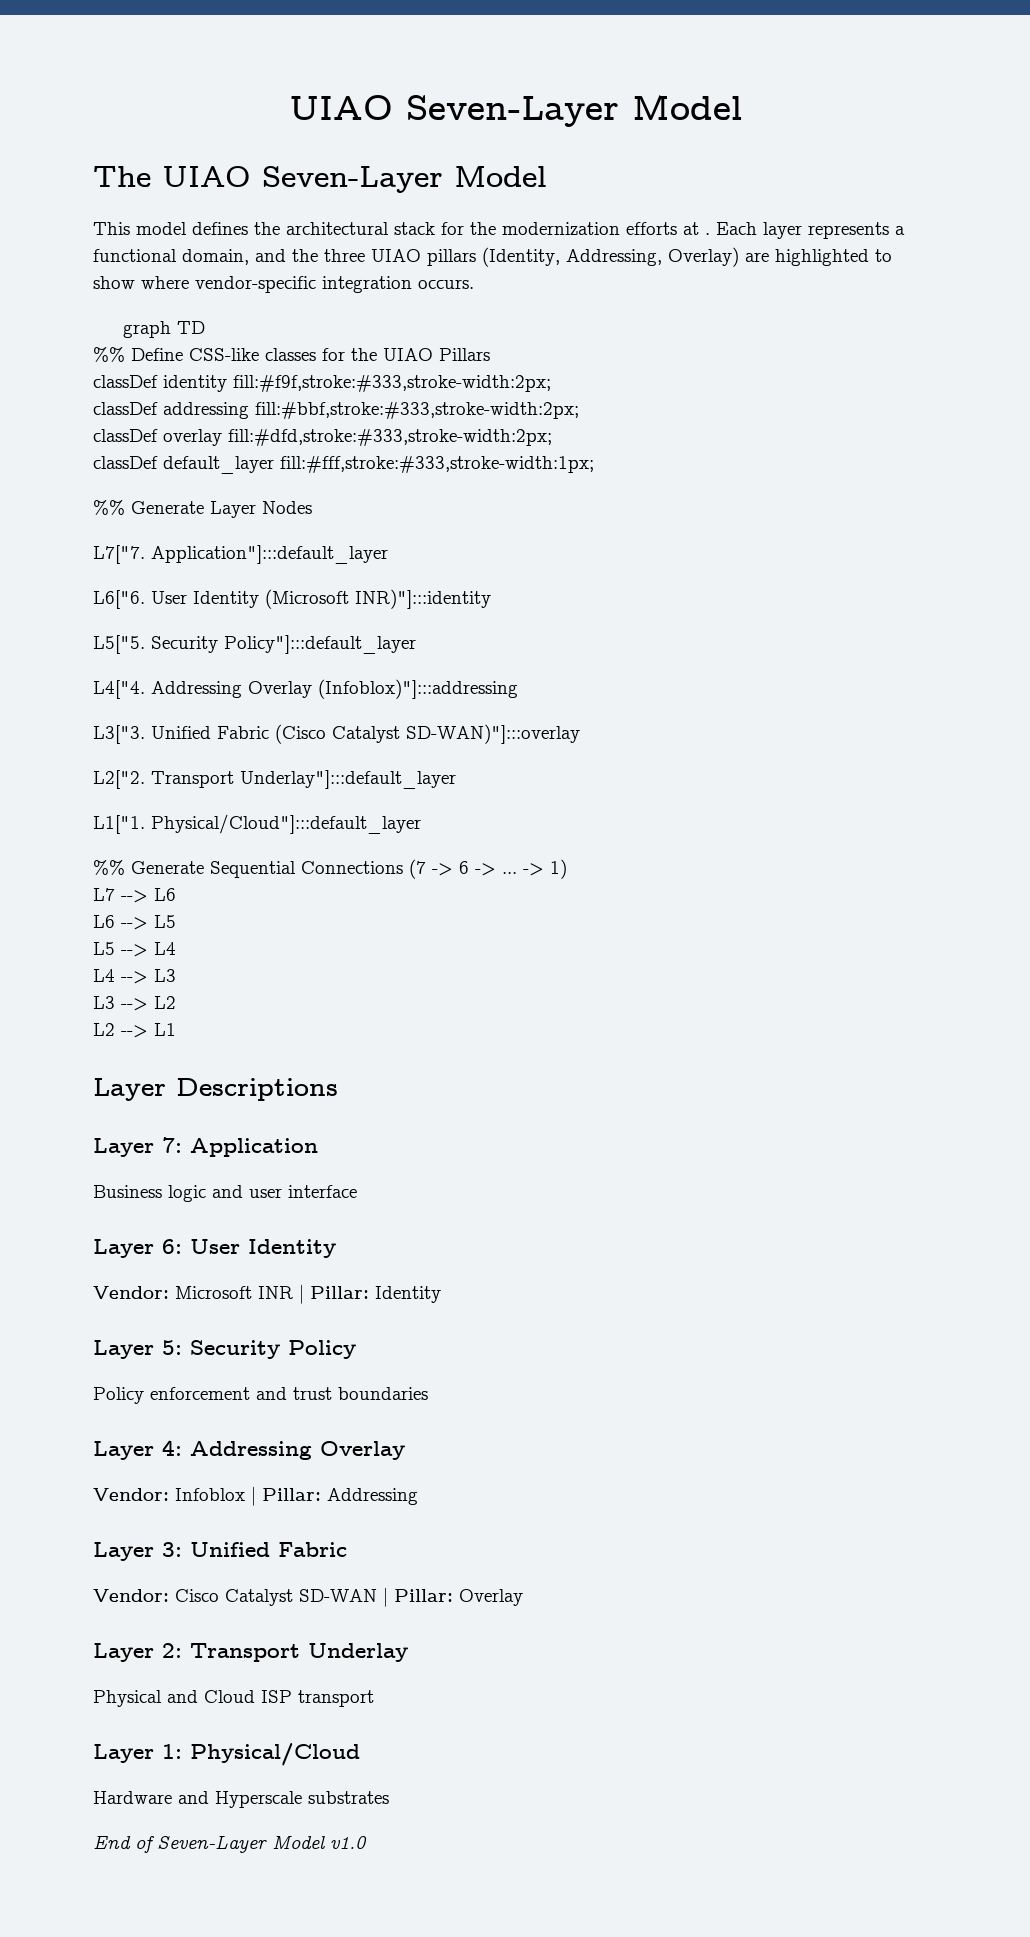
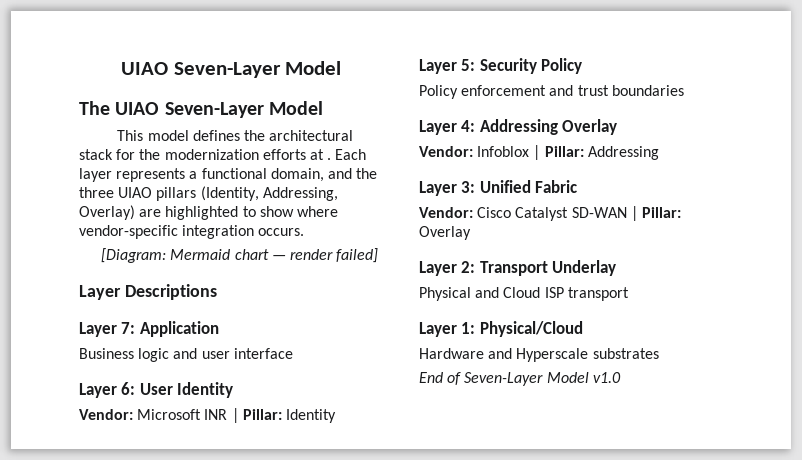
- graph TD
- %% Define CSS-like classes for the UIAO Pillars
- classDef identity fill:#f9f,stroke:#333,stroke-width:2px;
- classDef addressing fill:#bbf,stroke:#333,stroke-width:2px;
- classDef overlay fill:#dfd,stroke:#333,stroke-width:2px;
- classDef default_layer fill:#fff,stroke:#333,stroke-width:1px;
- %% Generate Layer Nodes
- L7["7. Application"]:::default_layer
- L6["6. User Identity (Microsoft INR)"]:::identity
- L5["5. Security Policy"]:::default_layer
- L4["4. Addressing Overlay (Infoblox)"]:::addressing
- L3["3. Unified Fabric (Cisco Catalyst SD-WAN)"]:::overlay
- L2["2. Transport Underlay"]:::default_layer
- L1["1. Physical/Cloud"]:::default_layer
- %% Generate Sequential Connections (7 -> 6 -> ... -> 1)
- L7 --> L6
- L6 --> L5
- L5 --> L4
- L4 --> L3
- L3 --> L2
- L2 --> L1
+ [Diagram: Mermaid chart — render failed]

